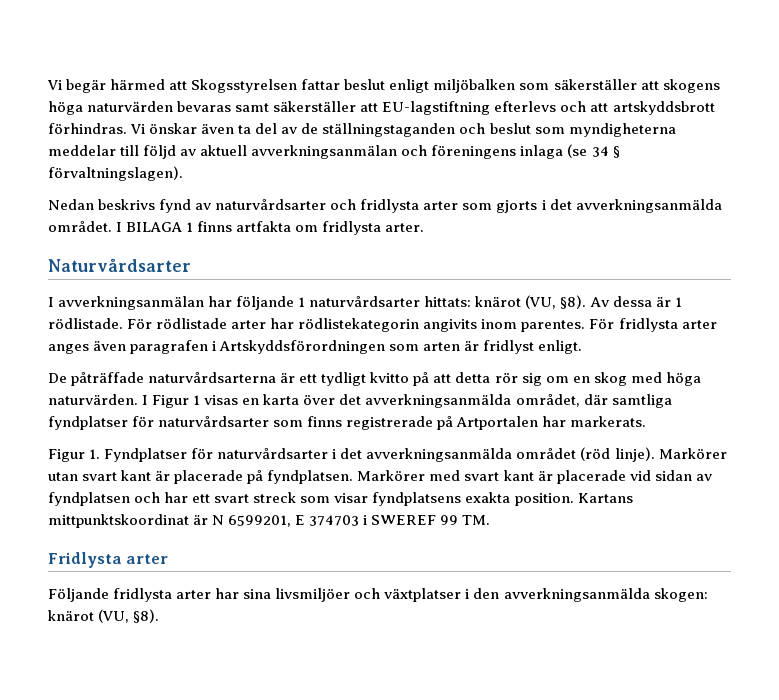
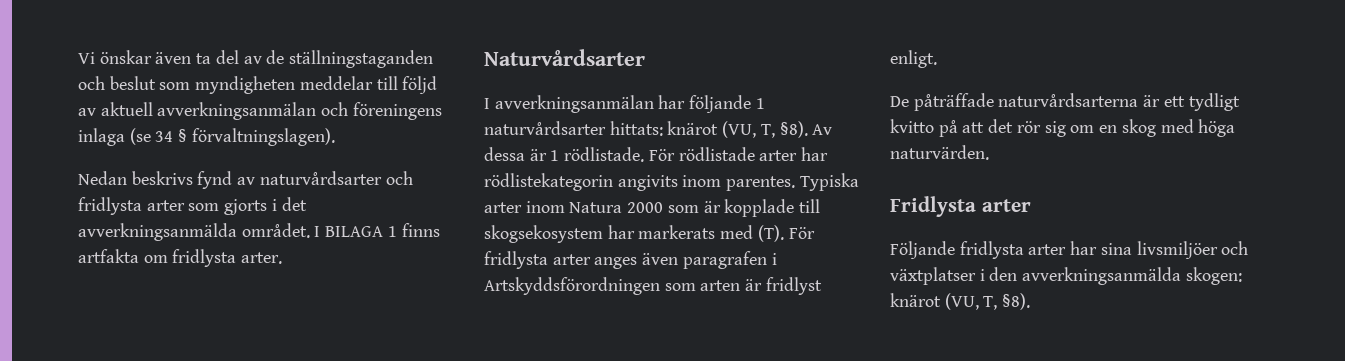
- Vi begär härmed att Skogsstyrelsen fattar beslut enligt miljöbalken som säkerställer att skogens höga naturvärden bevaras samt säkerställer att EU-lagstiftning efterlevs och att artskyddsbrott förhindras. Vi önskar även ta del av de ställningstaganden och beslut som myndigheterna meddelar till följd av aktuell avverkningsanmälan och föreningens inlaga (se 34 § förvaltningslagen).
+ Vi önskar även ta del av de ställningstaganden och beslut som myndigheten meddelar till följd av aktuell avverkningsanmälan och föreningens inlaga (se 34 § förvaltningslagen).
- I avverkningsanmälan har följande 1 naturvårdsarter hittats: knärot (VU, §8).
+ I avverkningsanmälan har följande 1 naturvårdsarter hittats: knärot (VU, T, §8).
- För fridlysta arter anges även paragrafen i Artskyddsförordningen som arten är fridlyst enligt.
+ Typiska arter inom Natura 2000 som är kopplade till skogsekosystem har markerats med (T). För fridlysta arter anges även paragrafen i Artskyddsförordningen som arten är fridlyst enligt.
- De påträffade naturvårdsarterna är ett tydligt kvitto på att detta rör sig om en skog med höga naturvärden. I Figur 1 visas en karta över det avverkningsanmälda området, där samtliga fyndplatser för naturvårdsarter som finns registrerade på Artportalen har markerats.
- Figur 1. Fyndplatser för naturvårdsarter i det avverkningsanmälda området (röd linje). Markörer utan svart kant är placerade på fyndplatsen. Markörer med svart kant är placerade vid sidan av fyndplatsen och har ett svart streck som visar fyndplatsens exakta position. Kartans mittpunktskoordinat är N 6599201, E 374703 i SWEREF 99 TM.
+ De påträffade naturvårdsarterna är ett tydligt kvitto på att det rör sig om en skog med höga naturvärden.
- Följande fridlysta arter har sina livsmiljöer och växtplatser i den avverkningsanmälda skogen: knärot (VU, §8).
+ Följande fridlysta arter har sina livsmiljöer och växtplatser i den avverkningsanmälda skogen: knärot (VU, T, §8).

